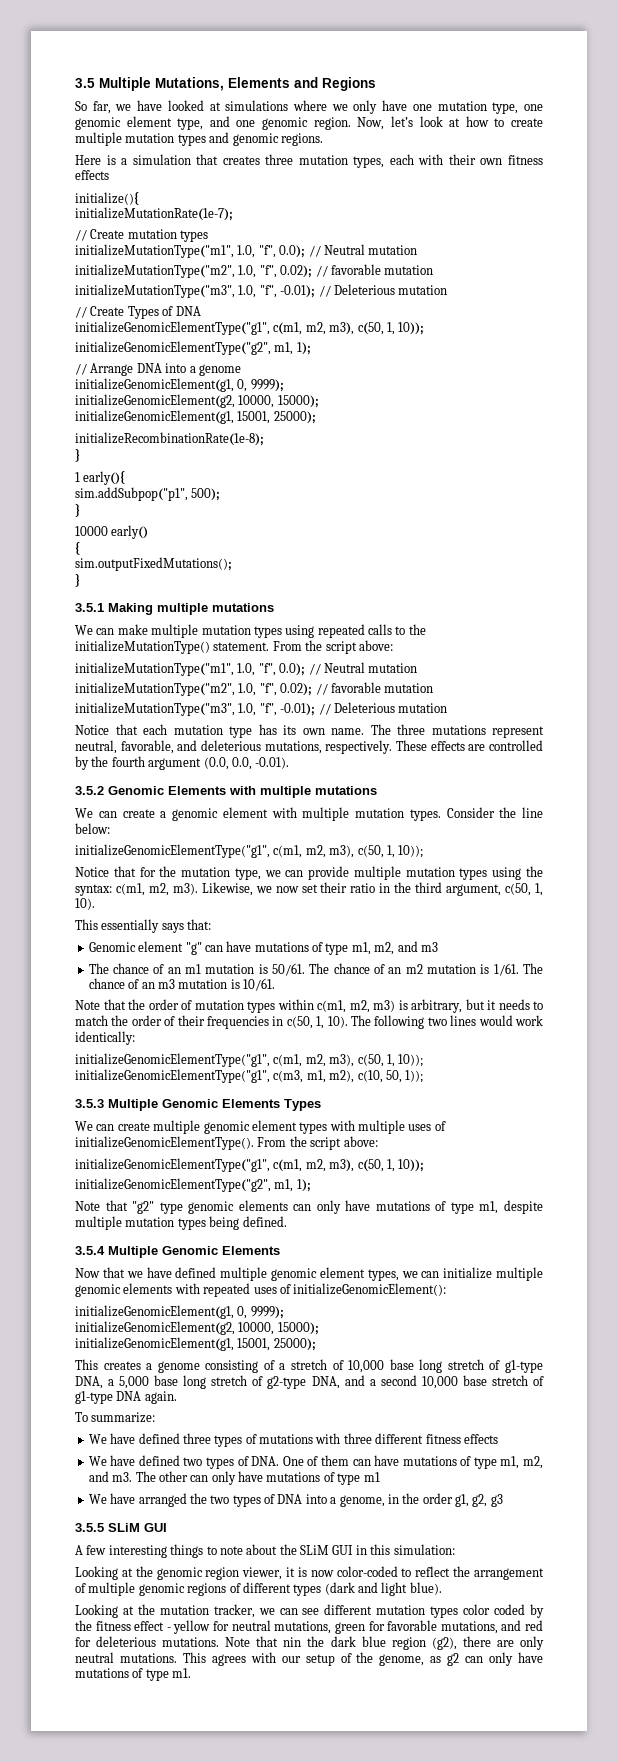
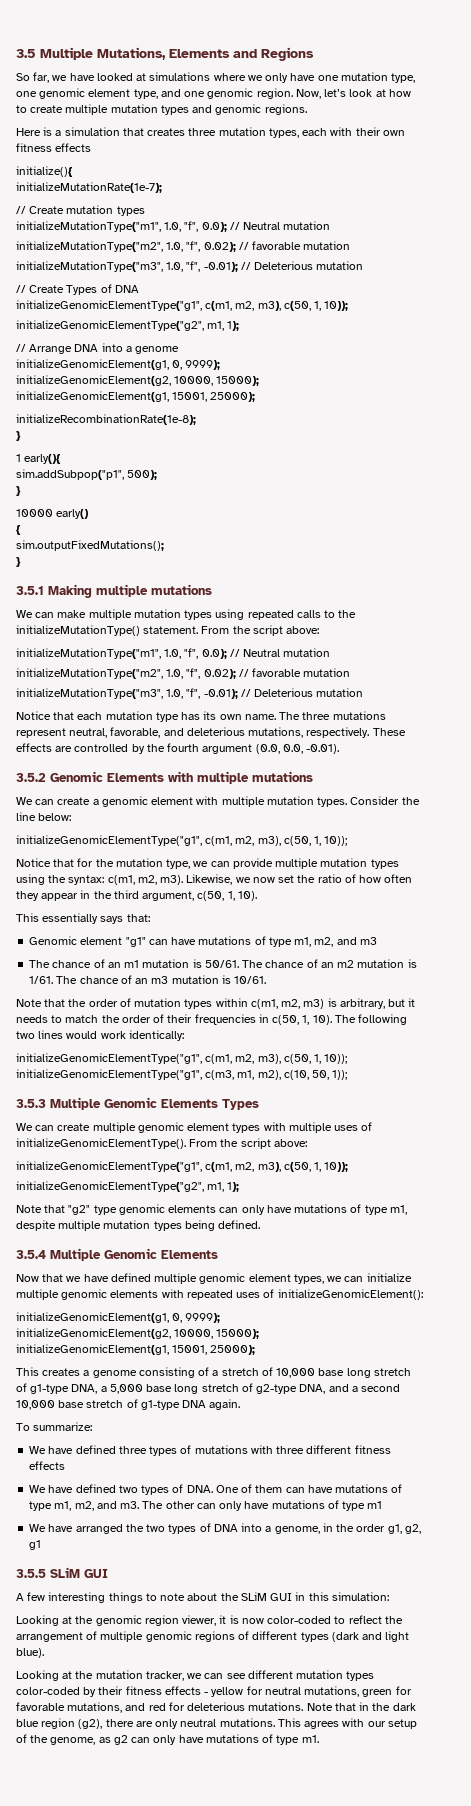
- Likewise, we now set their ratio in the third argument, c(50, 1, 10).
+ Likewise, we now set the ratio of how often they appear in the third argument, c(50, 1, 10).
- Genomic element "g" can have mutations of type m1, m2, and m3
+ Genomic element "g1" can have mutations of type m1, m2, and m3
- We have arranged the two types of DNA into a genome, in the order g1, g2, g3
+ We have arranged the two types of DNA into a genome, in the order g1, g2, g1
- Looking at the mutation tracker, we can see different mutation types color coded by the fitness effect - yellow for neutral mutations, green for favorable mutations, and red for deleterious mutations.
+ Looking at the mutation tracker, we can see different mutation types color-coded by their fitness effects - yellow for neutral mutations, green for favorable mutations, and red for deleterious mutations.
- Note that nin the dark blue region (g2), there are only neutral mutations.
+ Note that in the dark blue region (g2), there are only neutral mutations.

